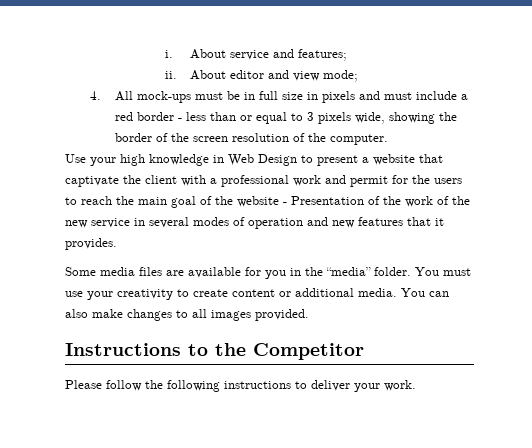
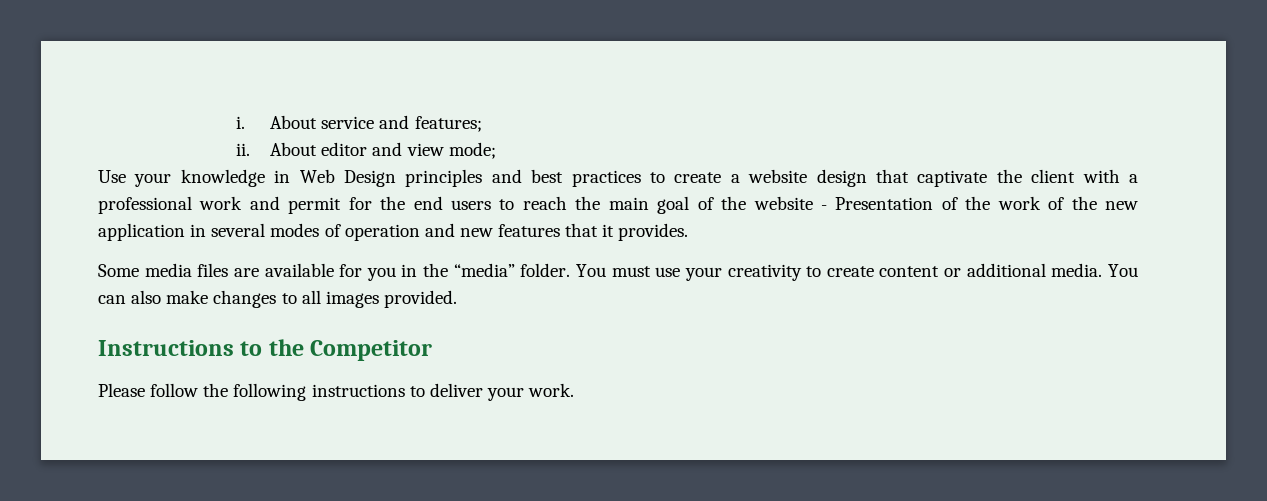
- 4. All mock-ups must be in full size in pixels and must include a red border - less than or equal to 3 pixels wide, showing the border of the screen resolution of the computer.
- Use your high knowledge in Web Design to present a website that captivate the client with a professional work and permit for the users to reach the main goal of the website - Presentation of the work of the new service in several modes of operation and new features that it provides.
+ Use your knowledge in Web Design principles and best practices to create a website design that captivate the client with a professional work and permit for the end users to reach the main goal of the website - Presentation of the work of the new application in several modes of operation and new features that it provides.

